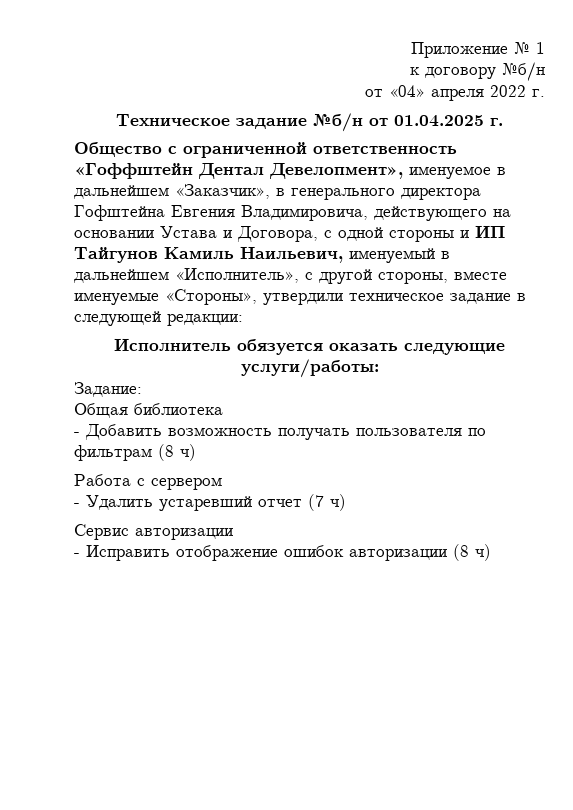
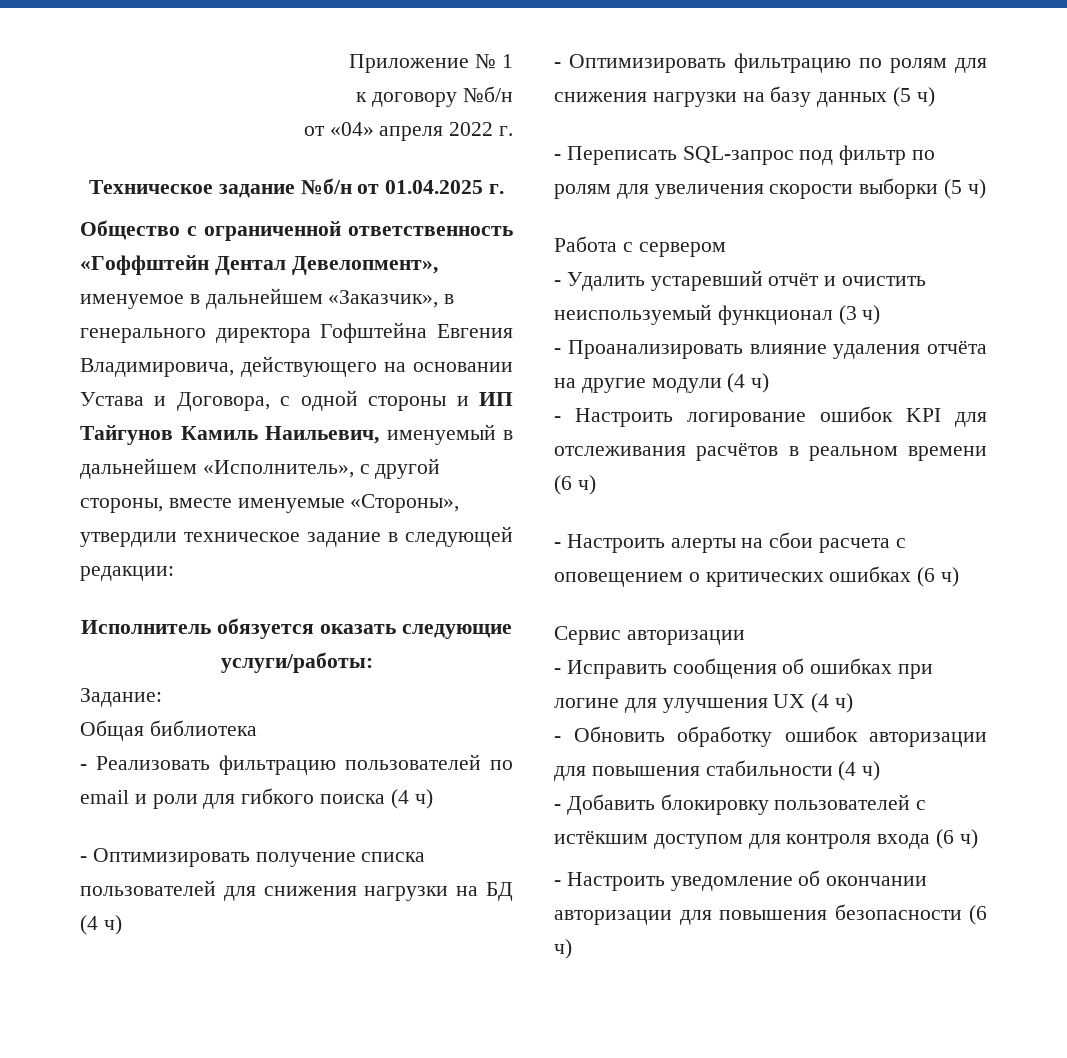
- - Добавить возможность получать пользователя по фильтрам (8 ч)
+ - Реализовать фильтрацию пользователей по email и роли для гибкого поиска (4 ч)
+ - Оптимизировать получение списка пользователей для снижения нагрузки на БД (4 ч)
+ - Оптимизировать фильтрацию по ролям для снижения нагрузки на базу данных (5 ч)
+ - Переписать SQL-запрос под фильтр по ролям для увеличения скорости выборки (5 ч)
- - Удалить устаревший отчет (7 ч)
+ - Удалить устаревший отчёт и очистить неиспользуемый функционал (3 ч)
+ - Проанализировать влияние удаления отчёта на другие модули (4 ч)
+ - Настроить логирование ошибок KPI для отслеживания расчётов в реальном времени (6 ч)
+ - Настроить алерты на сбои расчета с оповещением о критических ошибках (6 ч)
- - Исправить отображение ошибок авторизации (8 ч)
+ - Исправить сообщения об ошибках при логине для улучшения UX (4 ч)
+ - Обновить обработку ошибок авторизации для повышения стабильности (4 ч)
+ - Добавить блокировку пользователей с истёкшим доступом для контроля входа (6 ч)
+ - Настроить уведомление об окончании авторизации для повышения безопасности (6 ч)

